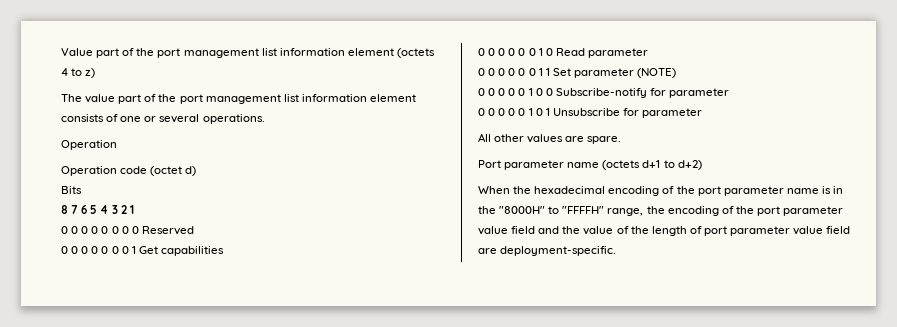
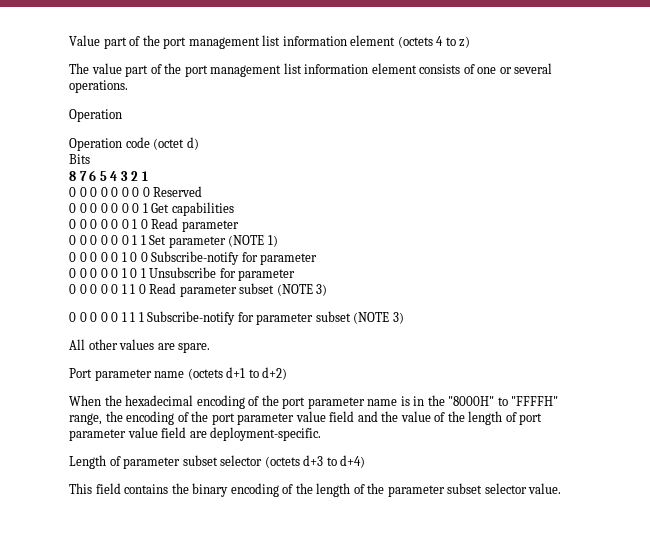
- 0 0 0 0 0 0 1 1 Set parameter (NOTE)
+ 0 0 0 0 0 0 1 1 Set parameter (NOTE 1)
+ 0 0 0 0 0 1 1 0 Read parameter subset (NOTE 3)
+ 0 0 0 0 0 1 1 1 Subscribe-notify for parameter subset (NOTE 3)
+ Length of parameter subset selector (octets d+3 to d+4)
+ This field contains the binary encoding of the length of the parameter subset selector value.

